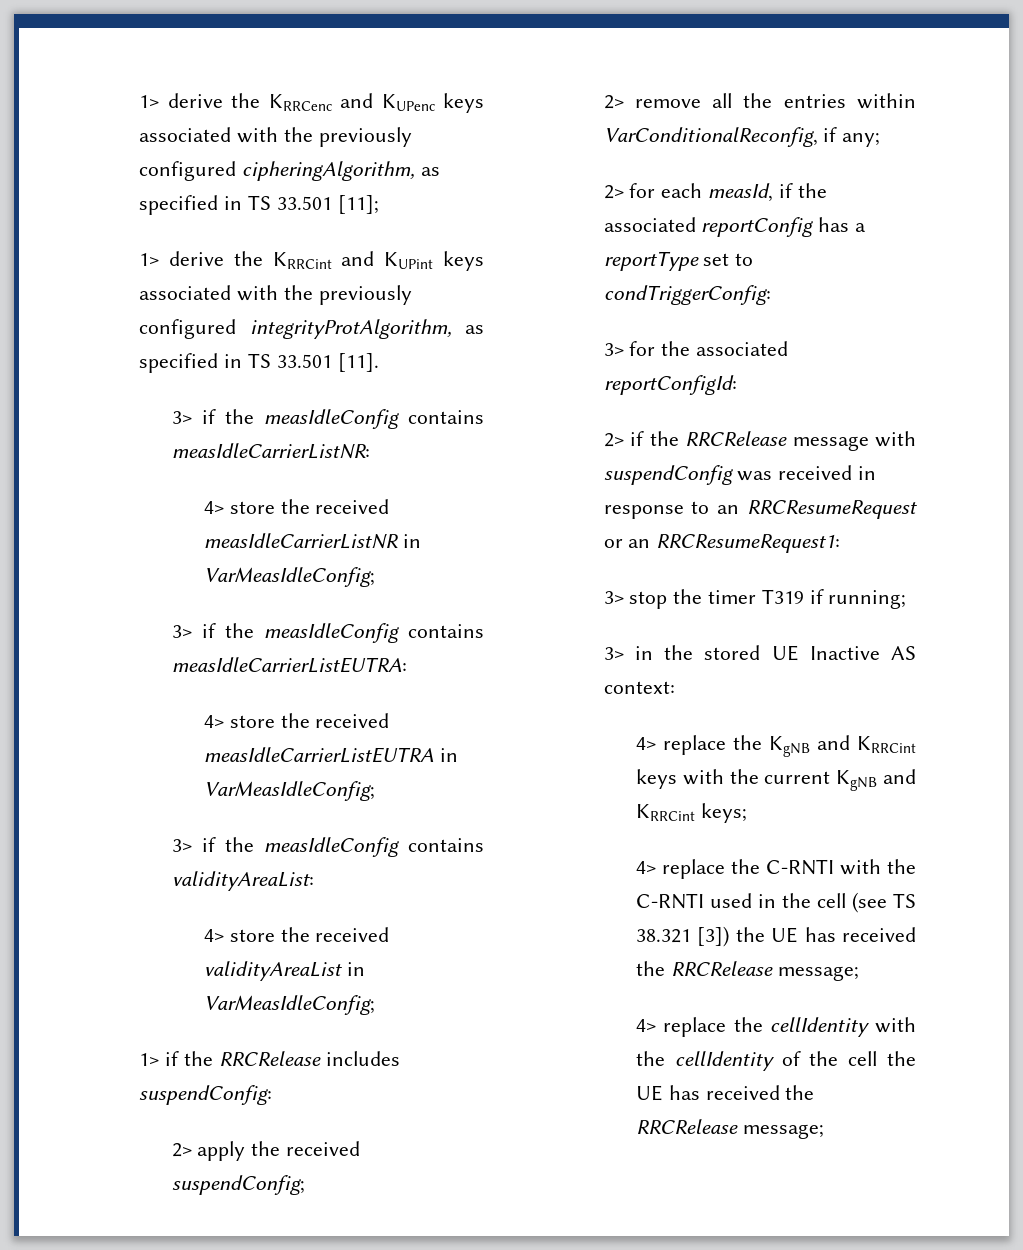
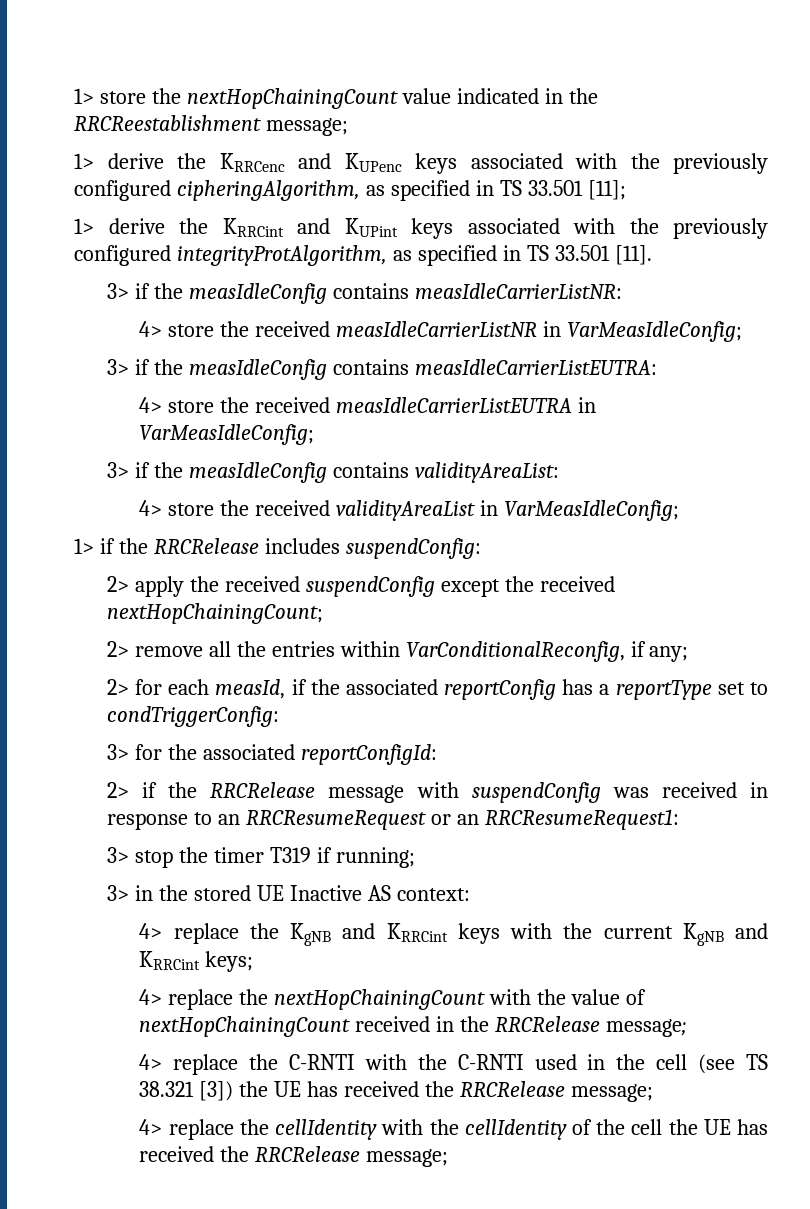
+ 1> store the nextHopChainingCount value indicated in the RRCReestablishment message;
- 2> apply the received suspendConfig;
+ 2> apply the received suspendConfig except the received nextHopChainingCount;
+ 4> replace the nextHopChainingCount with the value of nextHopChainingCount received in the RRCRelease message;

